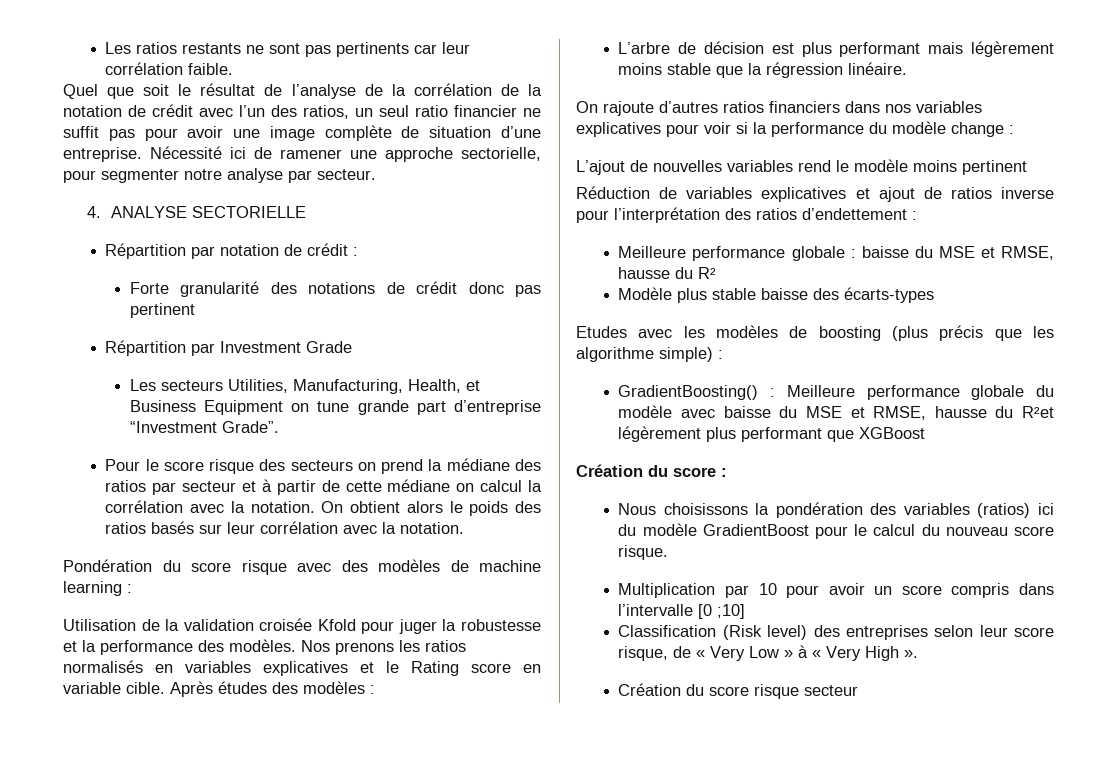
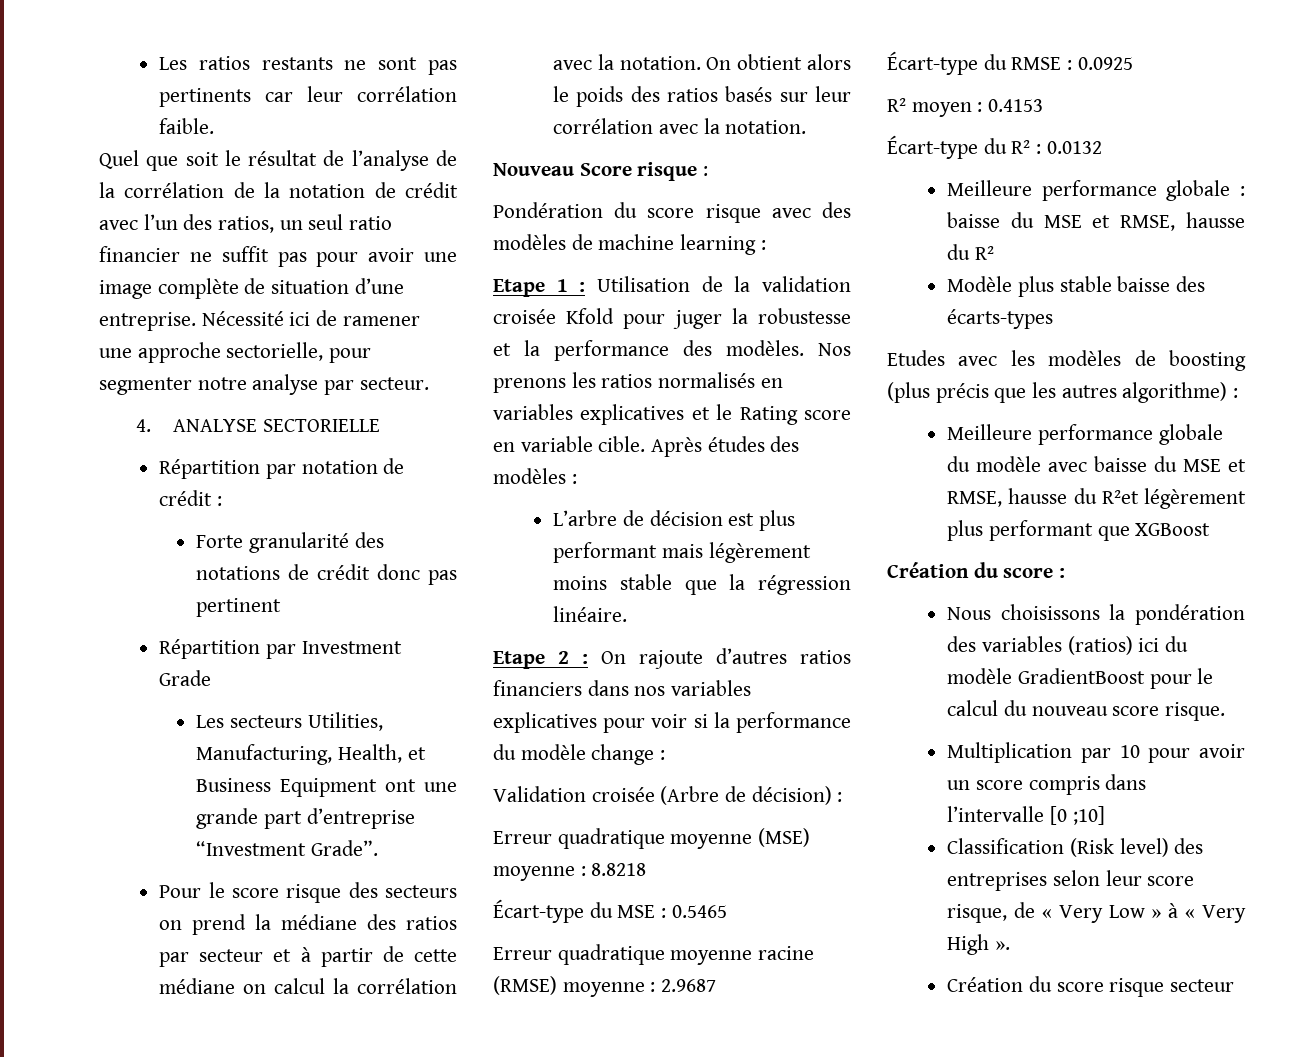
- Les secteurs Utilities, Manufacturing, Health, et Business Equipment on tune grande part d’entreprise “Investment Grade”.
+ Les secteurs Utilities, Manufacturing, Health, et Business Equipment ont une grande part d’entreprise “Investment Grade”.
+ Nouveau Score risque :
- Utilisation de la validation croisée Kfold pour juger la robustesse et la performance des modèles.
+ Etape 1 : Utilisation de la validation croisée Kfold pour juger la robustesse et la performance des modèles.
- On rajoute d’autres ratios financiers dans nos variables explicatives pour voir si la performance du modèle change :
+ Etape 2 : On rajoute d’autres ratios financiers dans nos variables explicatives pour voir si la performance du modèle change :
- L’ajout de nouvelles variables rend le modèle moins pertinent
- Réduction de variables explicatives et ajout de ratios inverse pour l’interprétation des ratios d’endettement :
+ Validation croisée (Arbre de décision) :
+ Erreur quadratique moyenne (MSE) moyenne : 8.8218
+ Écart-type du MSE : 0.5465
+ Erreur quadratique moyenne racine (RMSE) moyenne : 2.9687
+ Écart-type du RMSE : 0.0925
+ R² moyen : 0.4153
+ Écart-type du R² : 0.0132
- Etudes avec les modèles de boosting (plus précis que les algorithme simple) :
- GradientBoosting() : Meilleure performance globale du modèle avec baisse du MSE et RMSE, hausse du R²et légèrement plus performant que XGBoost
+ Etudes avec les modèles de boosting (plus précis que les autres algorithme) :
+ Meilleure performance globale du modèle avec baisse du MSE et RMSE, hausse du R²et légèrement plus performant que XGBoost

